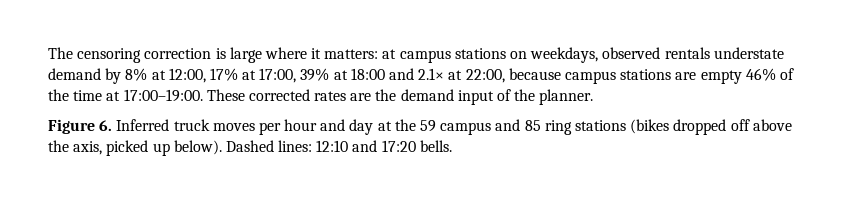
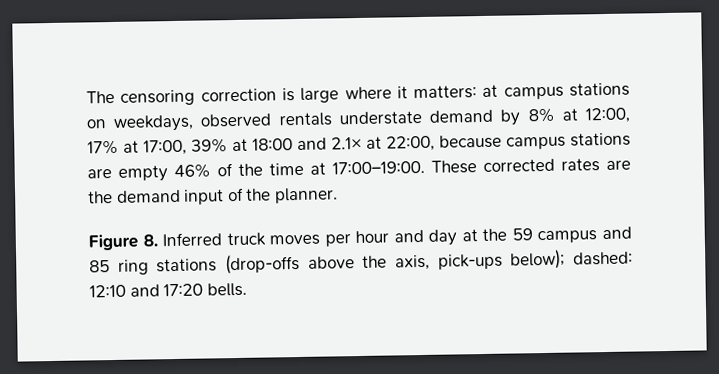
- Figure 6. Inferred truck moves per hour and day at the 59 campus and 85 ring stations (bikes dropped off above the axis, picked up below). Dashed lines: 12:10 and 17:20 bells.
+ Figure 8. Inferred truck moves per hour and day at the 59 campus and 85 ring stations (drop-offs above the axis, pick-ups below); dashed: 12:10 and 17:20 bells.

